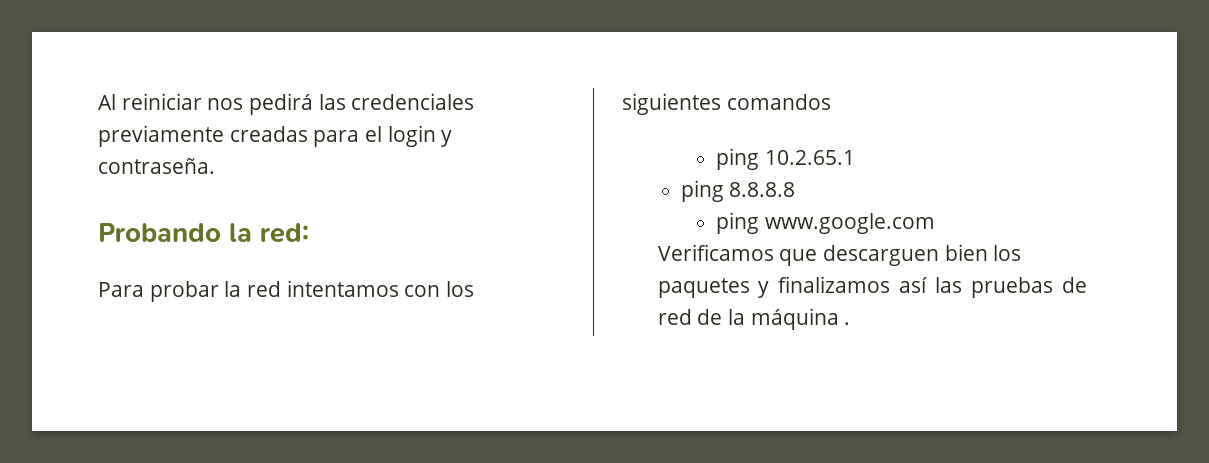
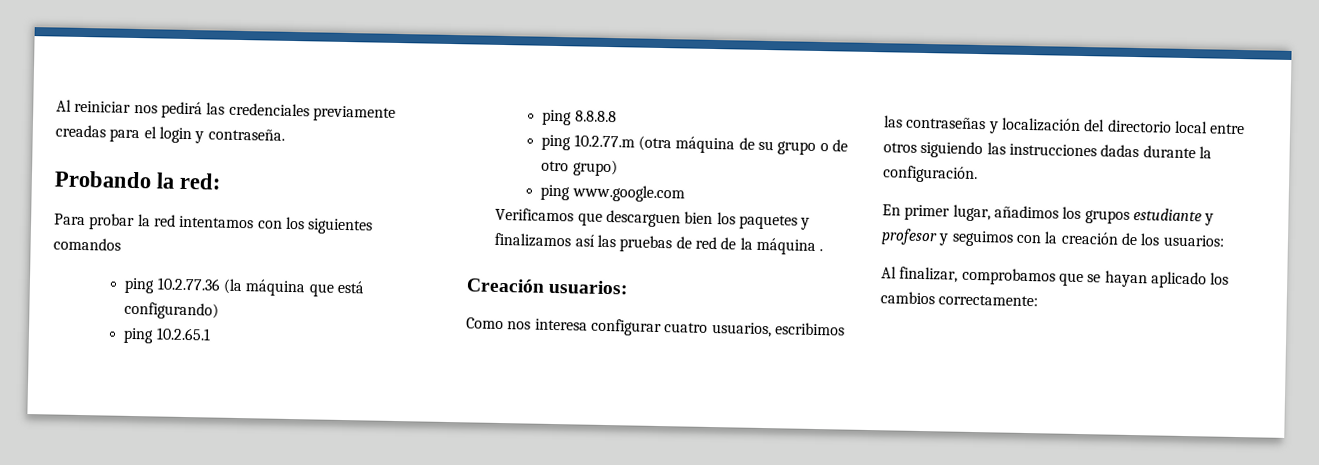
+ ping 10.2.77.36 (la máquina que está configurando)
  ping 10.2.65.1
  ping 8.8.8.8
+ ping 10.2.77.m (otra máquina de su grupo o de otro grupo)
+ Creación usuarios:
+ Como nos interesa configurar cuatro usuarios, escribimos las contraseñas y localización del directorio local entre otros siguiendo las instrucciones dadas durante la configuración.
+ En primer lugar, añadimos los grupos estudiante y profesor y seguimos con la creación de los usuarios:
+ Al finalizar, comprobamos que se hayan aplicado los cambios correctamente:

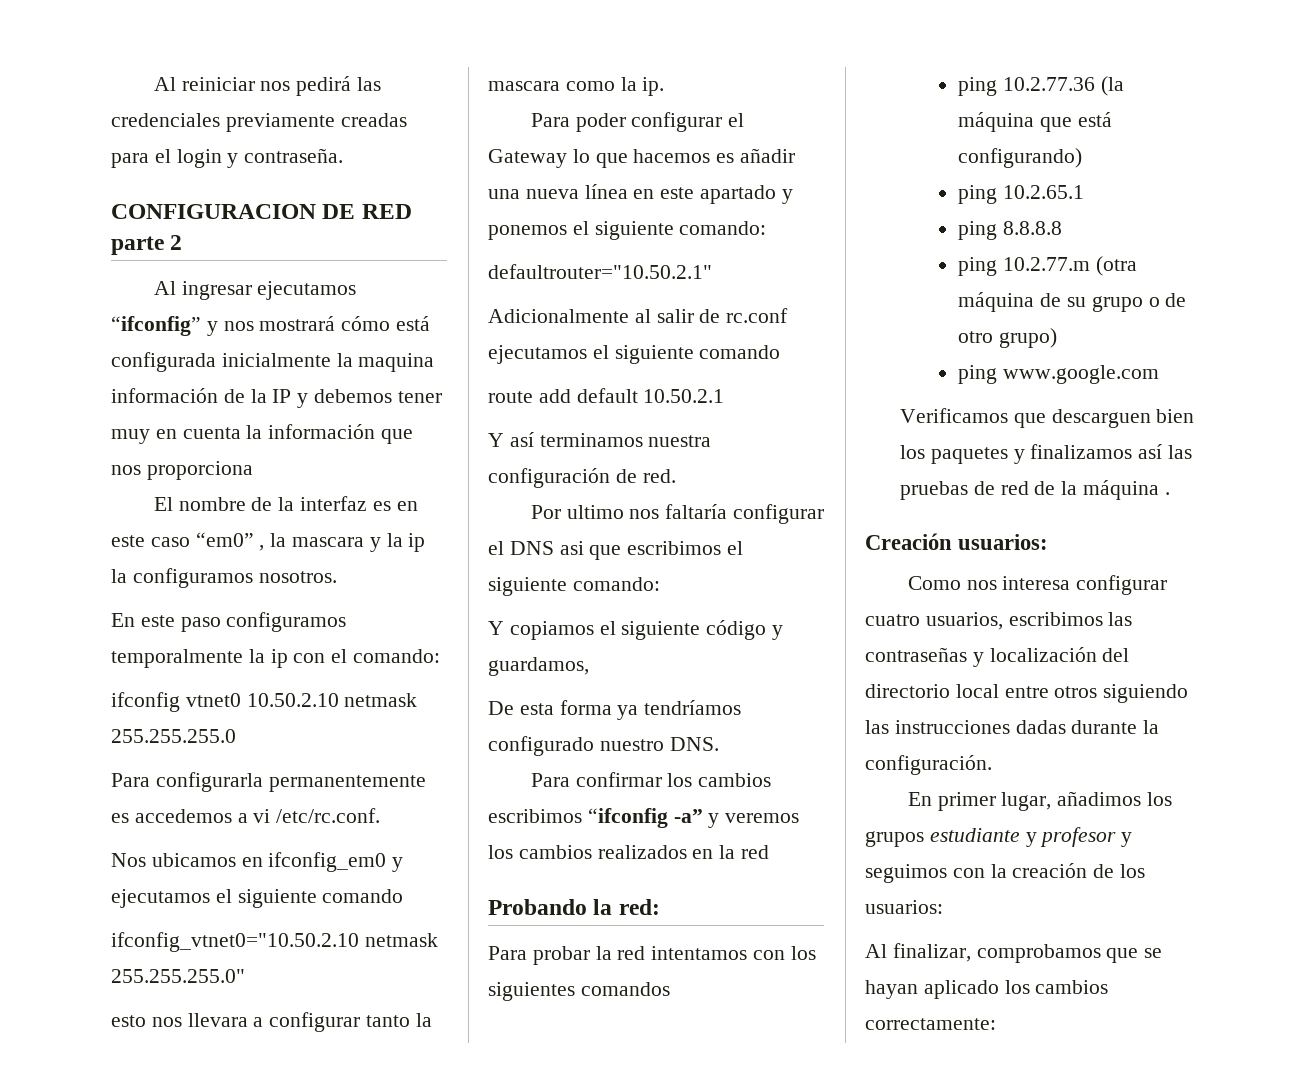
+ CONFIGURACION DE RED parte 2
+ Al ingresar ejecutamos “ifconfig” y nos mostrará cómo está configurada inicialmente la maquina información de la IP y debemos tener muy en cuenta la información que nos proporciona
+ El nombre de la interfaz es en este caso “em0” , la mascara y la ip la configuramos nosotros.
+ En este paso configuramos temporalmente la ip con el comando:
+ ifconfig vtnet0 10.50.2.10 netmask 255.255.255.0
+ Para configurarla permanentemente es accedemos a vi /etc/rc.conf.
+ Nos ubicamos en ifconfig_em0 y ejecutamos el siguiente comando
+ ifconfig_vtnet0="10.50.2.10 netmask 255.255.255.0"
+ esto nos llevara a configurar tanto la mascara como la ip.
+ Para poder configurar el Gateway lo que hacemos es añadir una nueva línea en este apartado y ponemos el siguiente comando:
+ defaultrouter="10.50.2.1"
+ Adicionalmente al salir de rc.conf ejecutamos el siguiente comando
+ route add default 10.50.2.1
+ Y así terminamos nuestra configuración de red.
+ Por ultimo nos faltaría configurar el DNS asi que escribimos el siguiente comando:
+ Y copiamos el siguiente código y guardamos,
+ De esta forma ya tendríamos configurado nuestro DNS.
+ Para confirmar los cambios escribimos “ifconfig -a” y veremos los cambios realizados en la red

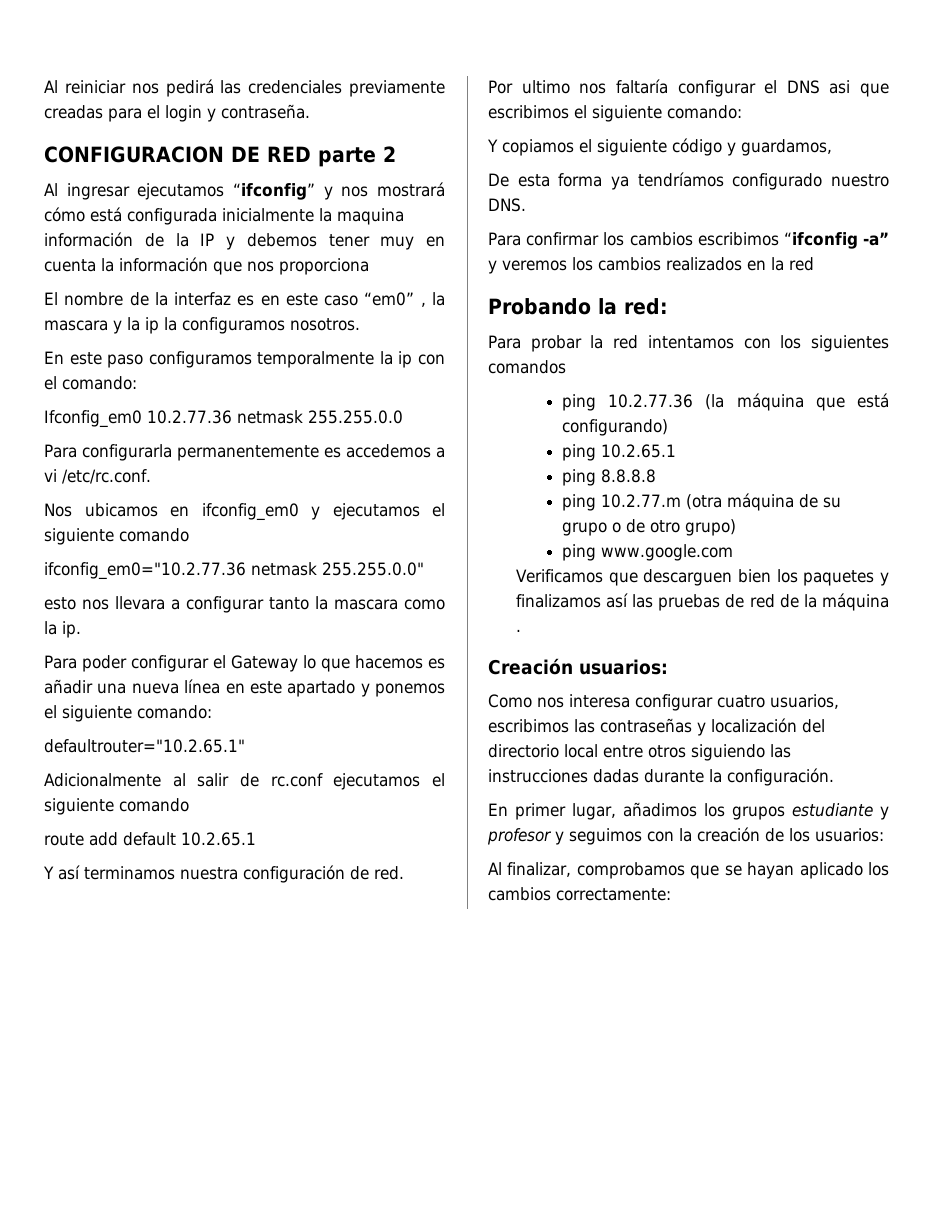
- ifconfig vtnet0 10.50.2.10 netmask 255.255.255.0
+ Ifconfig_em0 10.2.77.36 netmask 255.255.0.0
- ifconfig_vtnet0="10.50.2.10 netmask 255.255.255.0"
+ ifconfig_em0="10.2.77.36 netmask 255.255.0.0"
- defaultrouter="10.50.2.1"
+ defaultrouter="10.2.65.1"
- route add default 10.50.2.1
+ route add default 10.2.65.1

